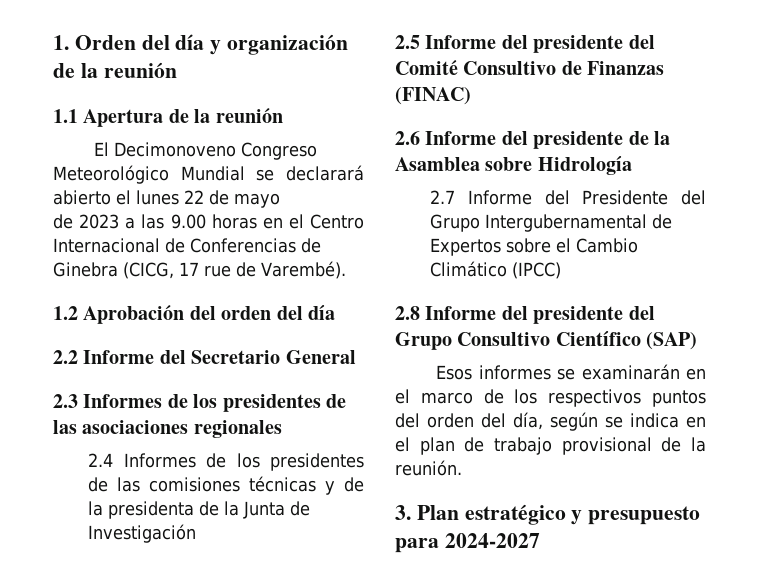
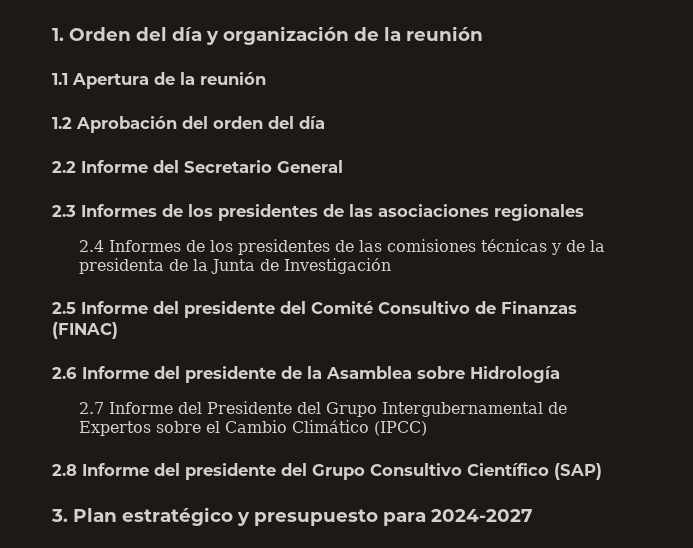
- El Decimonoveno Congreso Meteorológico Mundial se declarará abierto el lunes 22 de mayo
- de 2023 a las 9.00 horas en el Centro Internacional de Conferencias de Ginebra (CICG, 17 rue de Varembé).
- Esos informes se examinarán en el marco de los respectivos puntos del orden del día, según se indica en el plan de trabajo provisional de la reunión.

